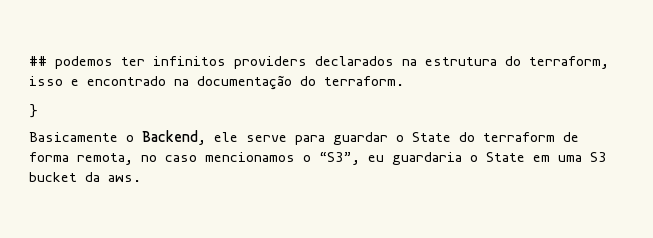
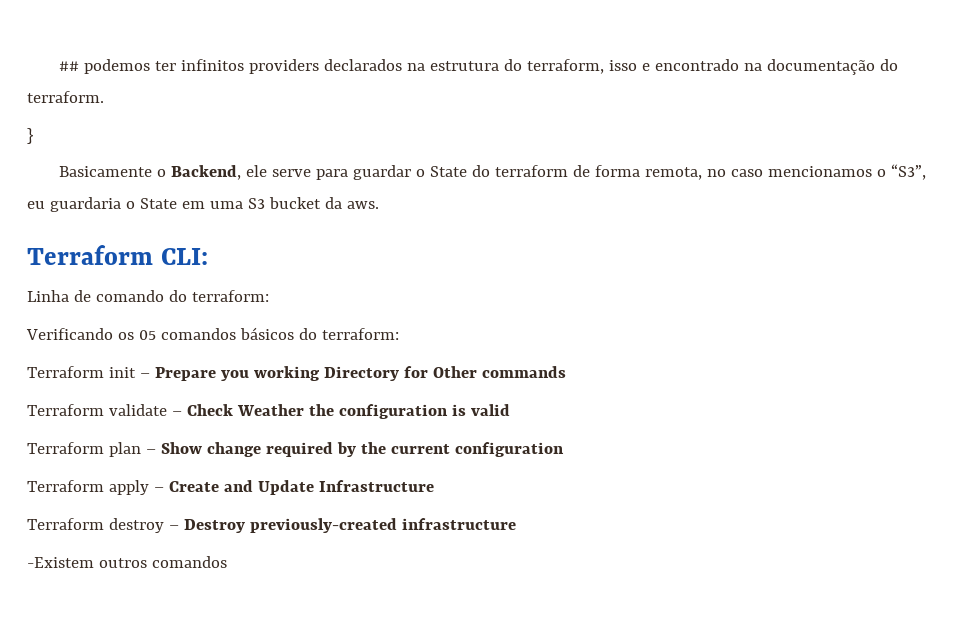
+ Terraform CLI:
+ Linha de comando do terraform:
+ Verificando os 05 comandos básicos do terraform:
+ Terraform init – Prepare you working Directory for Other commands
+ Terraform validate – Check Weather the configuration is valid
+ Terraform plan – Show change required by the current configuration
+ Terraform apply – Create and Update Infrastructure
+ Terraform destroy – Destroy previously-created infrastructure
+ -Existem outros comandos

